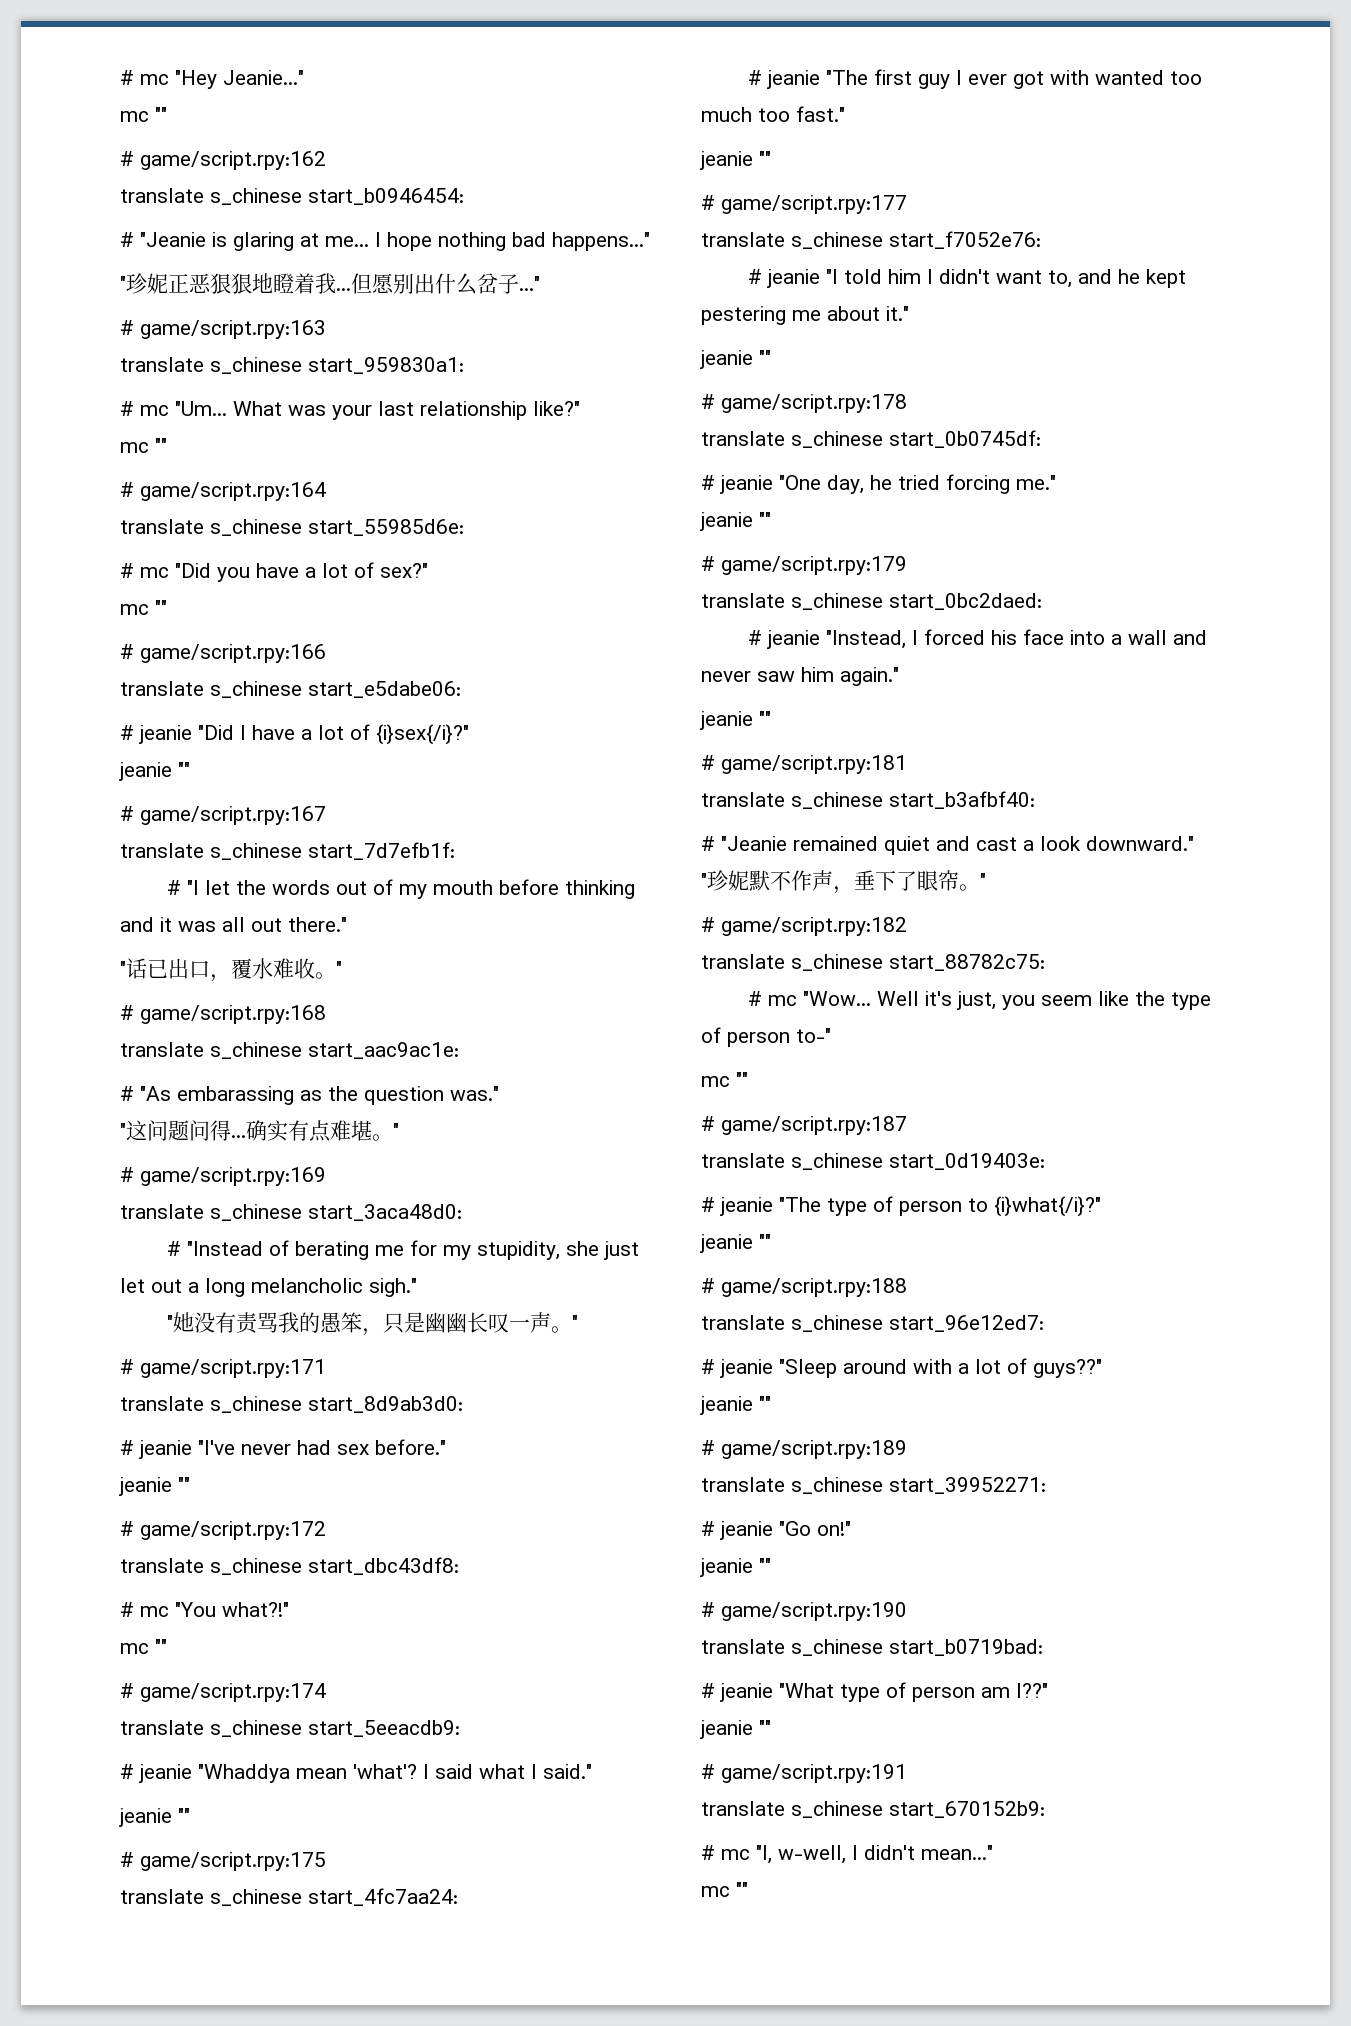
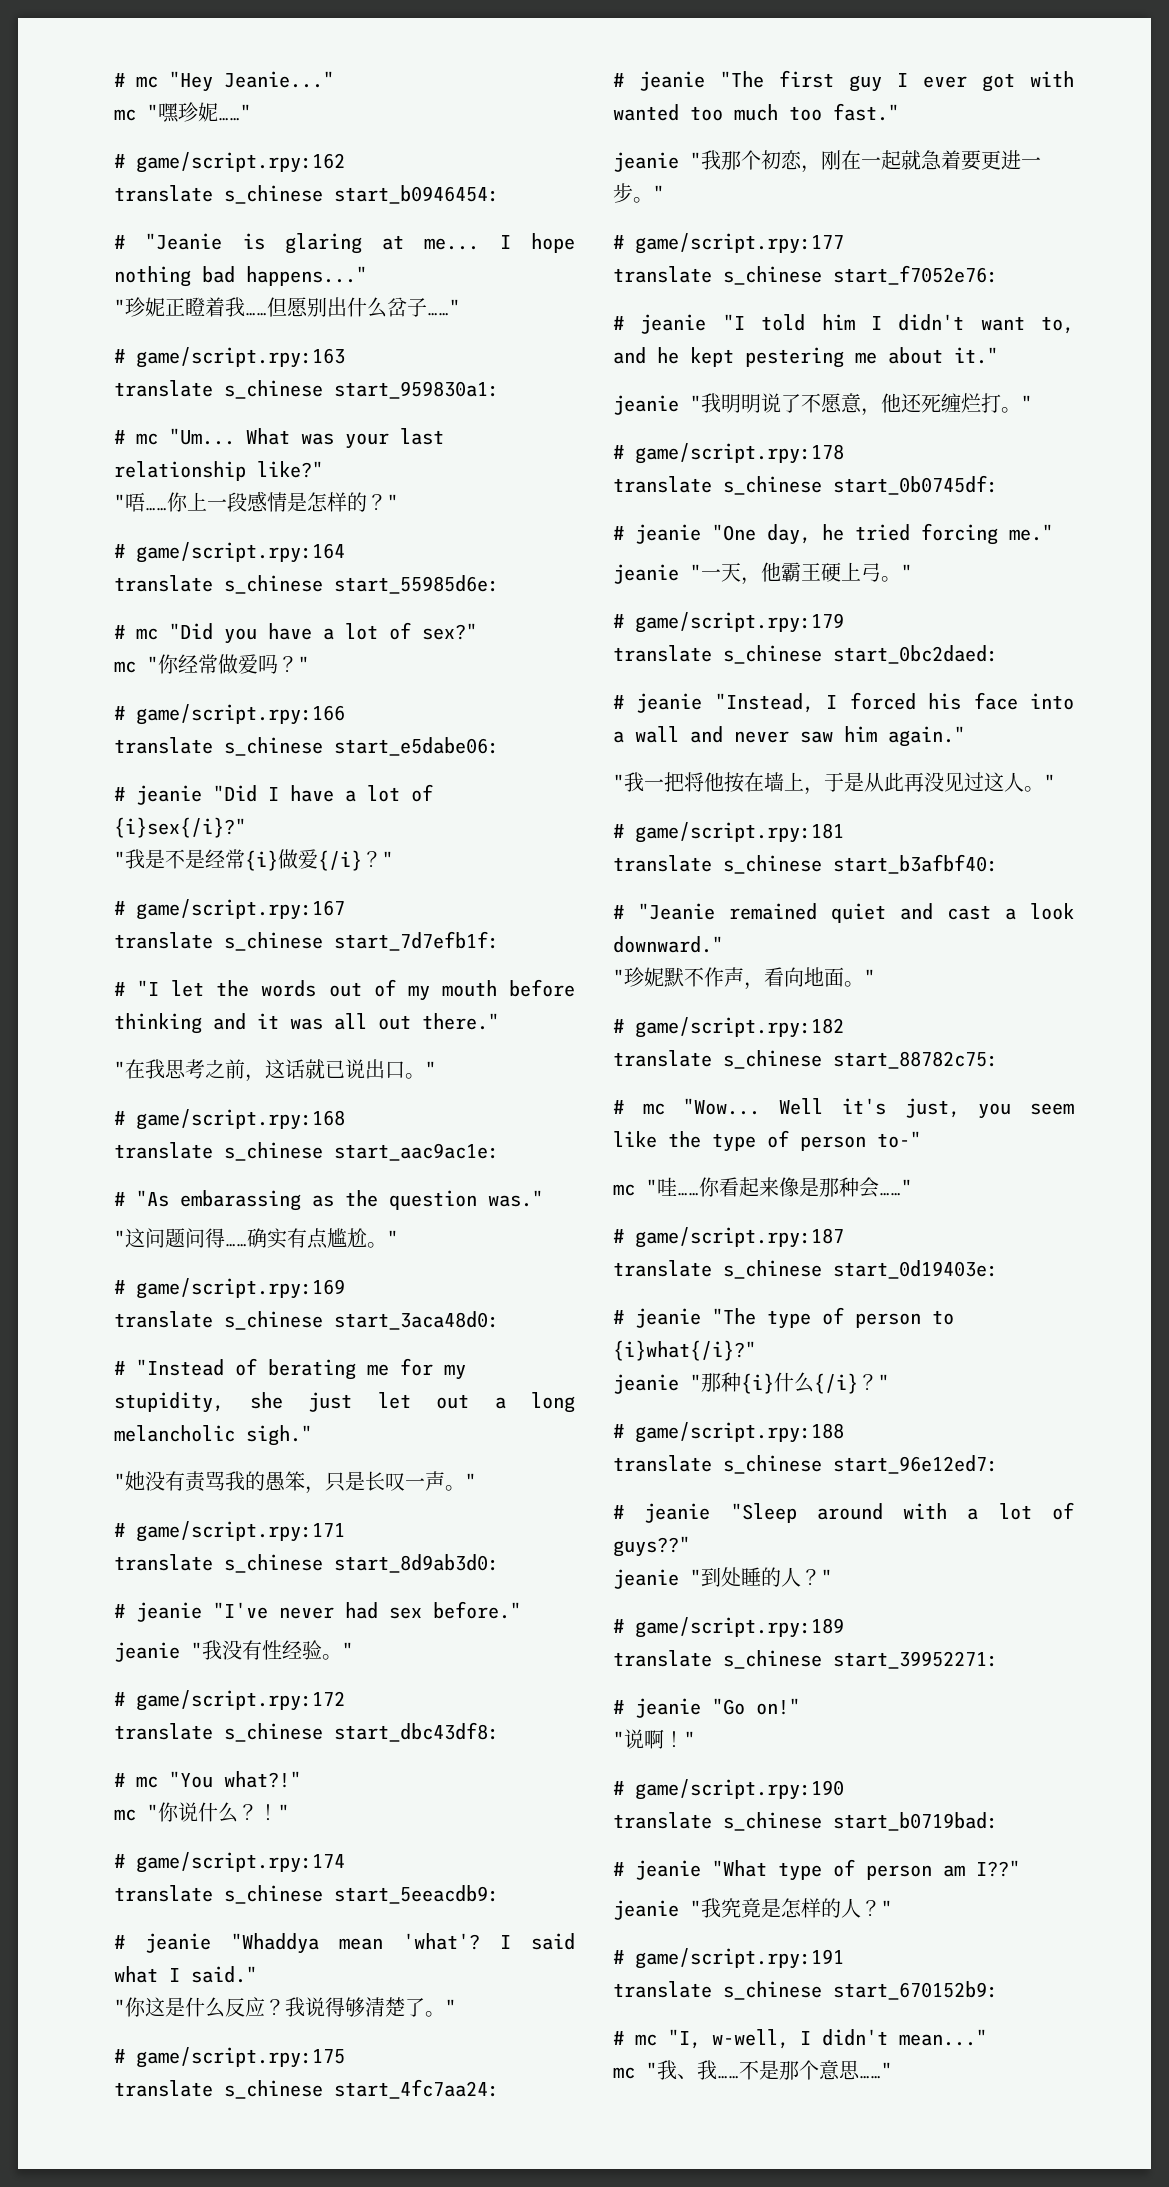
  # mc "Hey Jeanie..."
- mc ""
+ mc "嘿珍妮……"
- "珍妮正恶狠狠地瞪着我...
+ "珍妮正瞪着我……
- 但愿别出什么岔子..."
+ 但愿别出什么岔子……"
  What was your last relationship like?"
- mc ""
+ "唔……你上一段感情是怎样的？"
  # mc "Did you have a lot of sex?"
- mc ""
+ mc "你经常做爱吗？"
  # jeanie "Did I have a lot of {i}sex{/i}?"
- jeanie ""
+ "我是不是经常{i}做爱{/i}？"
- "话已出口，覆水难收。
+ "在我思考之前，这话就已说出口。
- "这问题问得...
+ "这问题问得……
- 确实有点难堪。
+ 确实有点尴尬。
- "她没有责骂我的愚笨，只是幽幽长叹一声。
+ "她没有责骂我的愚笨，只是长叹一声。
  # jeanie "I've never had sex before."
- jeanie ""
+ jeanie "我没有性经验。"
  # mc "You what?!"
- mc ""
+ mc "你说什么？！"
  I said what I said."
- jeanie ""
+ "你这是什么反应？我说得够清楚了。"
  # jeanie "The first guy I ever got with wanted too much too fast."
- jeanie ""
+ jeanie "我那个初恋，刚在一起就急着要更进一步。"
  # jeanie "I told him I didn't want to, and he kept pestering me about it."
- jeanie ""
+ jeanie "我明明说了不愿意，他还死缠烂打。"
  # jeanie "One day, he tried forcing me."
- jeanie ""
+ jeanie "一天，他霸王硬上弓。"
  # jeanie "Instead, I forced his face into a wall and never saw him again."
- jeanie ""
+ "我一把将他按在墙上，于是从此再没见过这人。"
- "珍妮默不作声，垂下了眼帘。
+ "珍妮默不作声，看向地面。
  Well it's just, you seem like the type of person to-"
- mc ""
+ mc "哇……你看起来像是那种会……"
  # jeanie "The type of person to {i}what{/i}?"
- jeanie ""
+ jeanie "那种{i}什么{/i}？"
  # jeanie "Sleep around with a lot of guys??"
- jeanie ""
+ jeanie "到处睡的人？"
  # jeanie "Go on!"
- jeanie ""
+ "说啊！"
  # jeanie "What type of person am I??"
- jeanie ""
+ jeanie "我究竟是怎样的人？"
  # mc "I, w-well, I didn't mean..."
- mc ""
+ mc "我、我……不是那个意思……"

